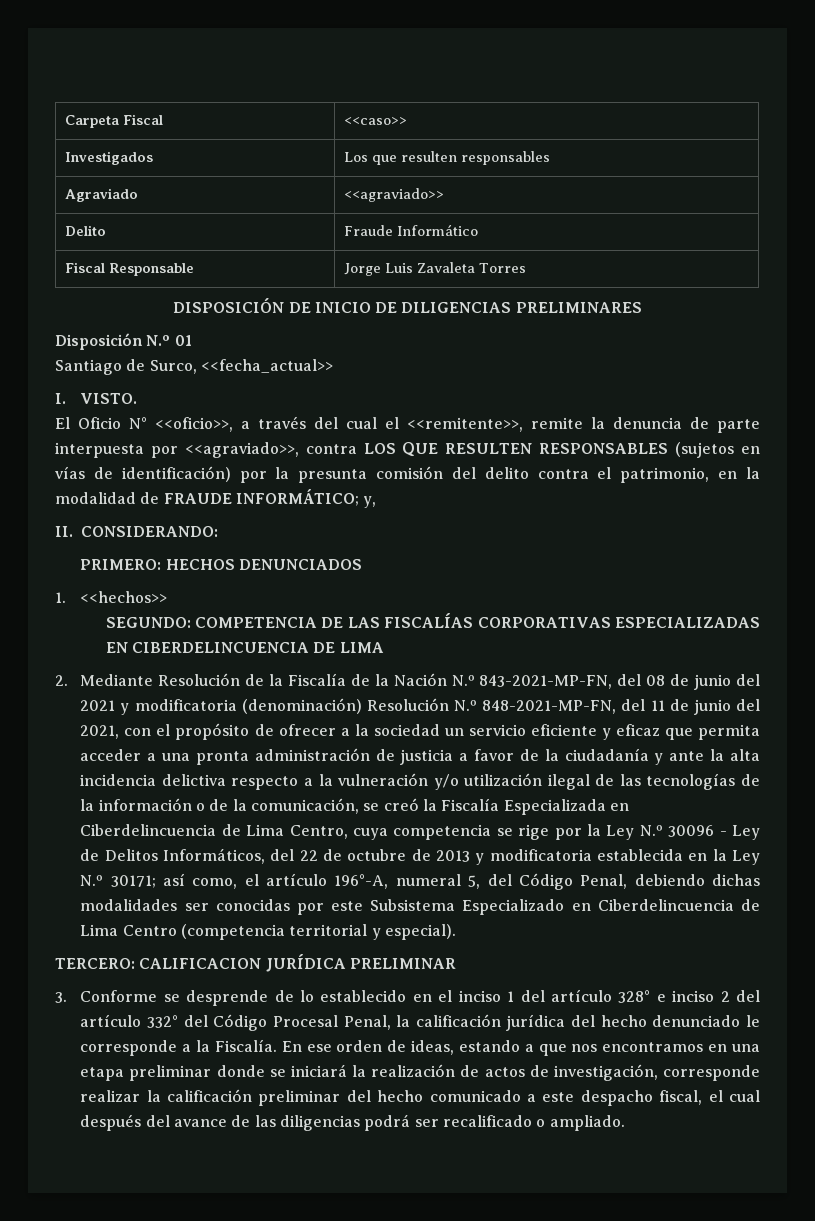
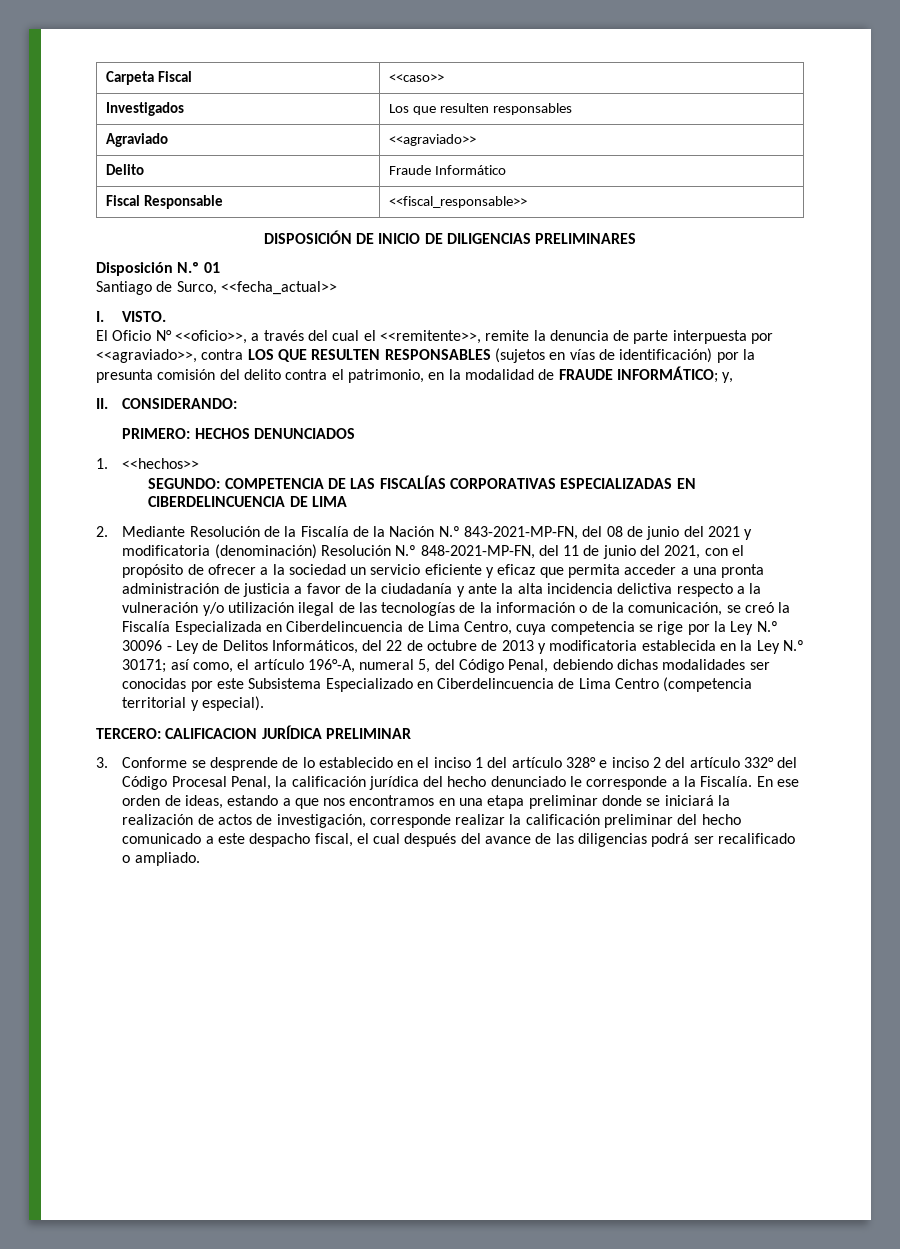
- Fiscal Responsable | Jorge Luis Zavaleta Torres
+ Fiscal Responsable | <<fiscal_responsable>>

